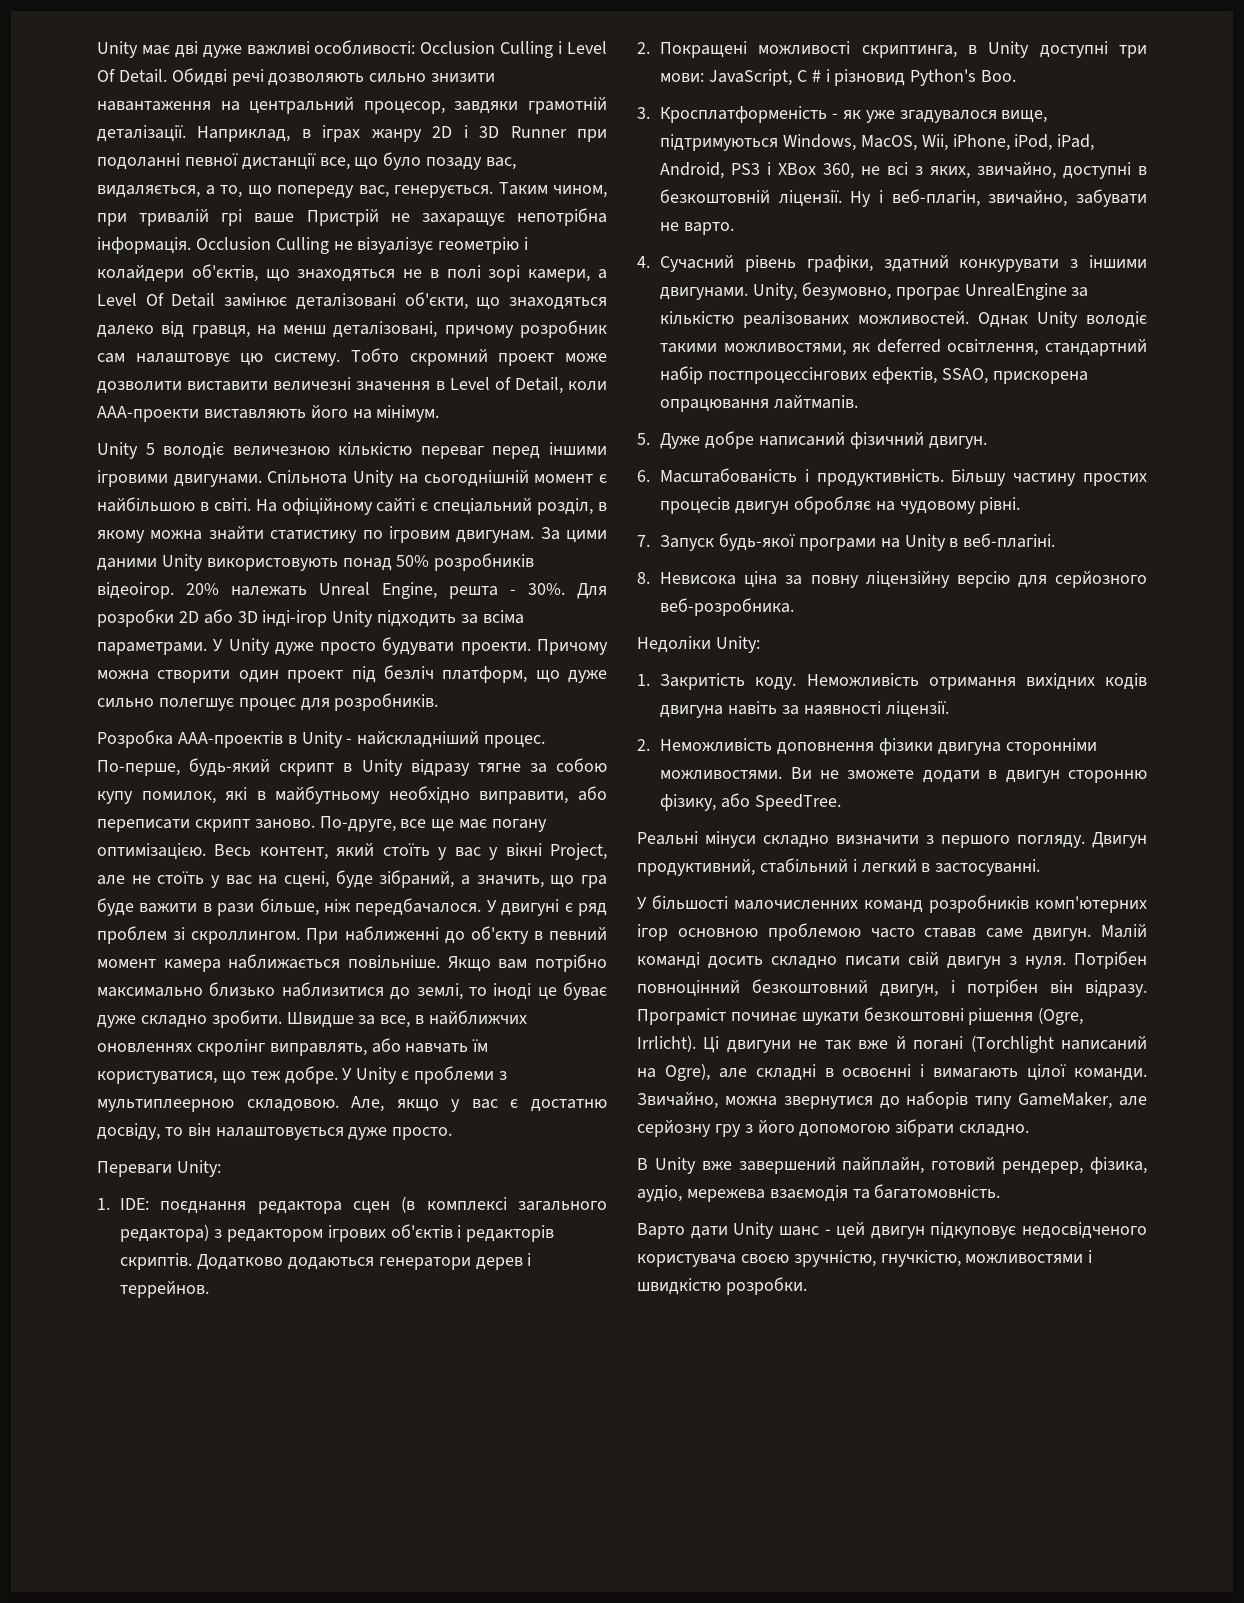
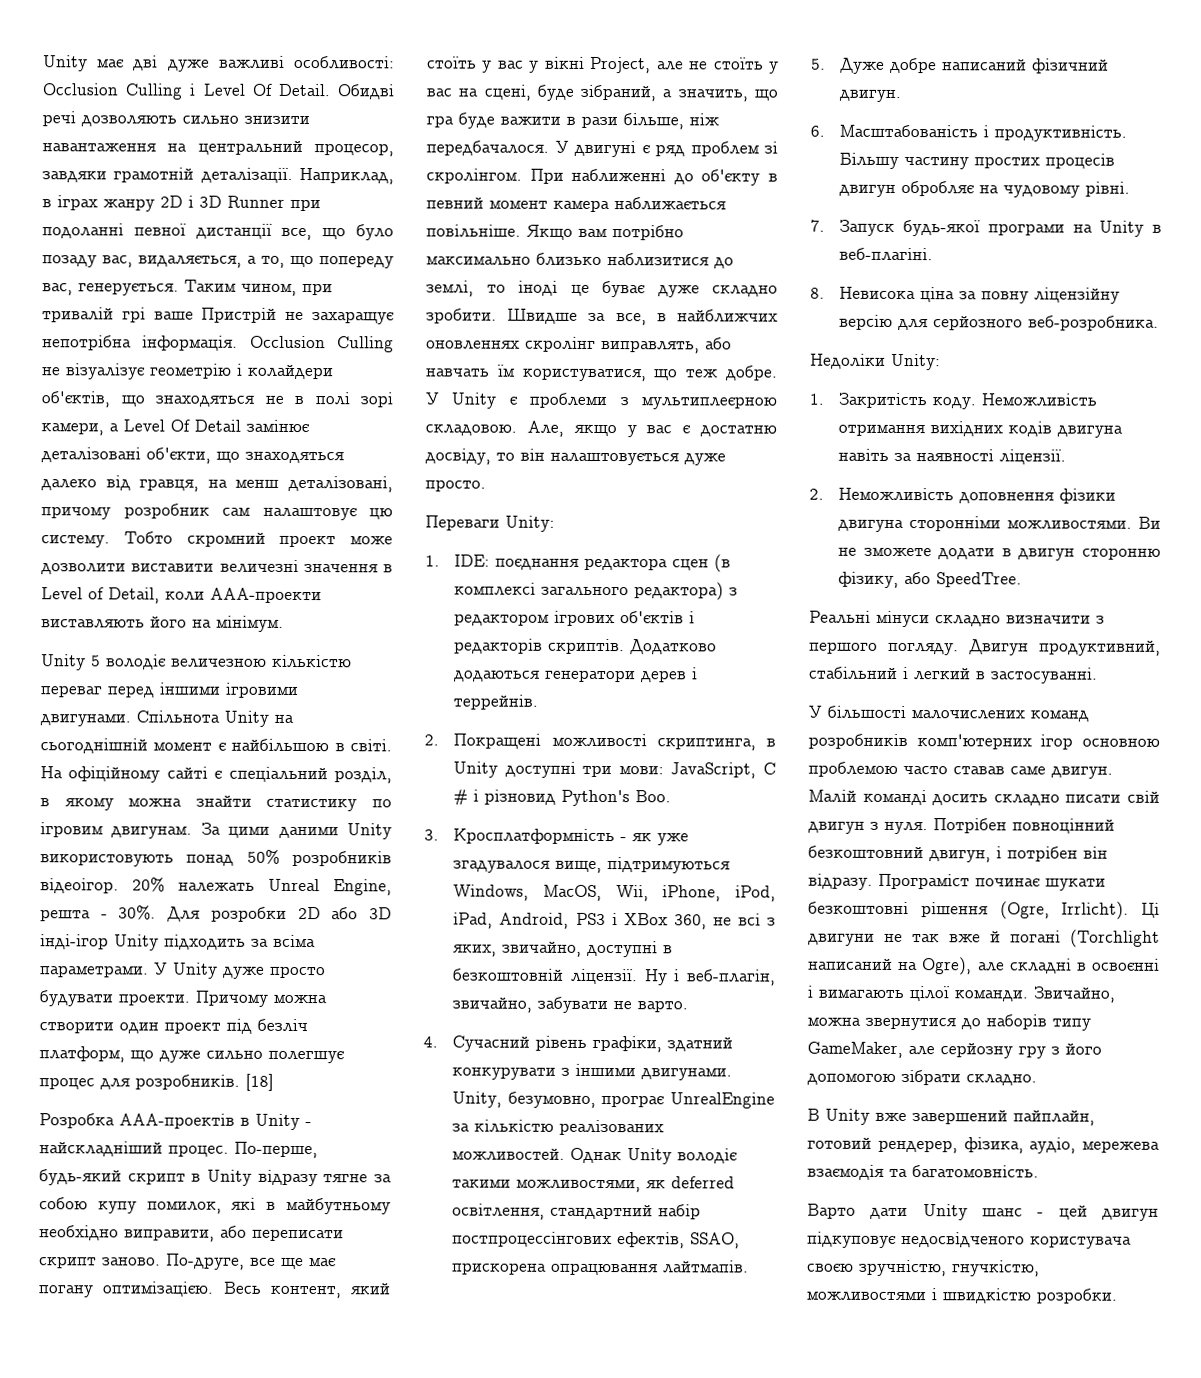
+ [18]
- У двигуні є ряд проблем зі скроллингом.
+ У двигуні є ряд проблем зі скролінгом.
- У Unity є проблеми з мультиплеерною складовою.
+ У Unity є проблеми з мультиплеєрною складовою.
- Додатково додаються генератори дерев і террейнов.
+ Додатково додаються генератори дерев і террейнів.
- 3. Кросплатформеність - як уже згадувалося вище, підтримуються Windows, MacOS, Wii, iPhone, iPod, iPad, Android, PS3 і XBox 360, не всі з яких, звичайно, доступні в безкоштовній ліцензії.
+ 3. Кросплатформність - як уже згадувалося вище, підтримуються Windows, MacOS, Wii, iPhone, iPod, iPad, Android, PS3 і XBox 360, не всі з яких, звичайно, доступні в безкоштовній ліцензії.
- У більшості малочисленних команд розробників комп'ютерних ігор основною проблемою часто ставав саме двигун.
+ У більшості малочислених команд розробників комп'ютерних ігор основною проблемою часто ставав саме двигун.

